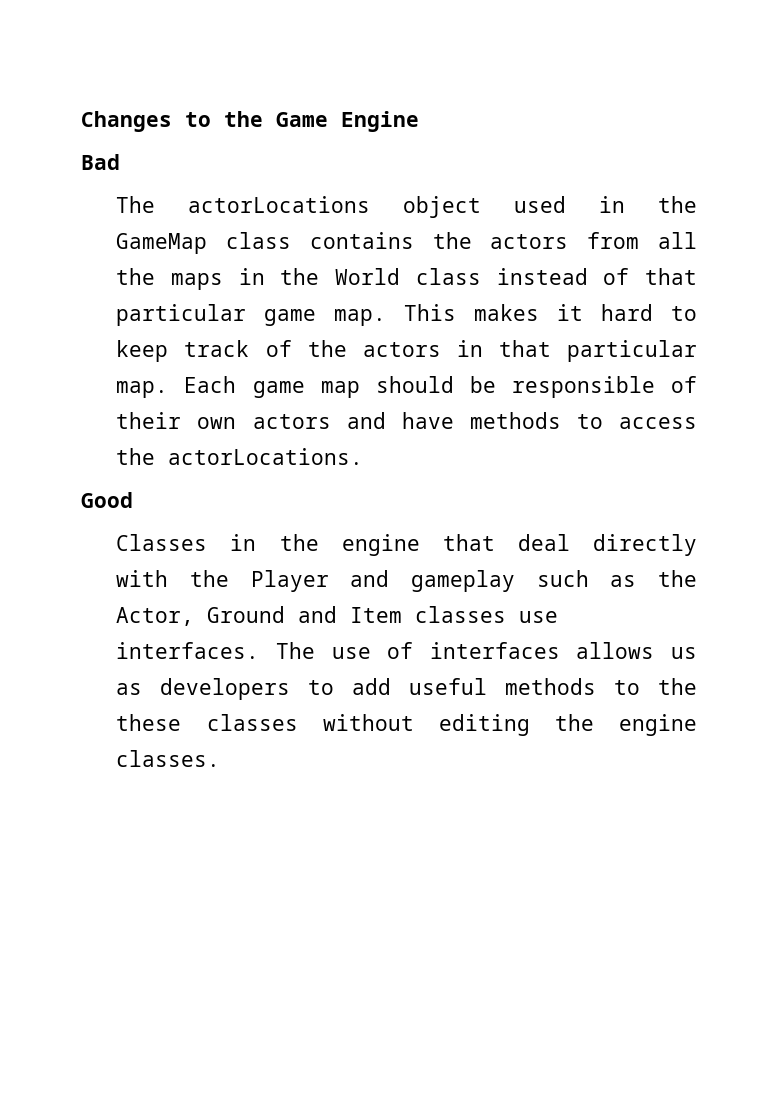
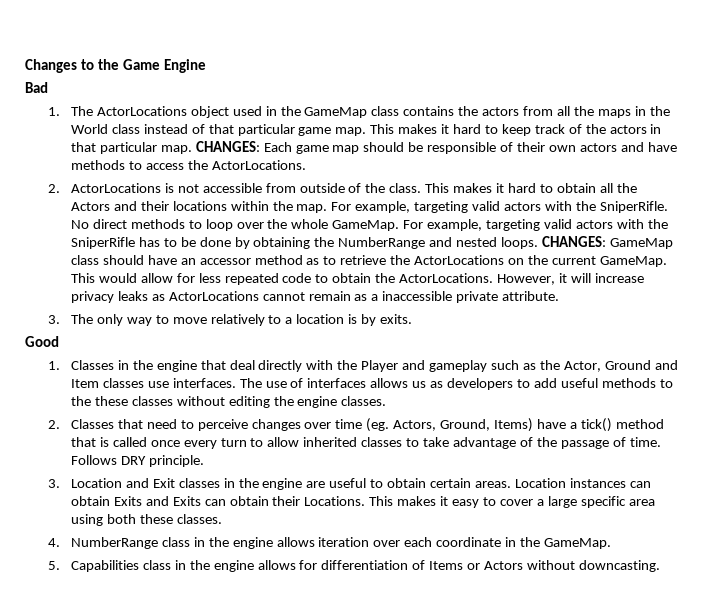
- The actorLocations object used in the GameMap class contains the actors from all the maps in the World class instead of that particular game map.
+ 1. The ActorLocations object used in the GameMap class contains the actors from all the maps in the World class instead of that particular game map.
- Each game map should be responsible of their own actors and have methods to access the actorLocations.
+ CHANGES: Each game map should be responsible of their own actors and have methods to access the ActorLocations.
+ 2. ActorLocations is not accessible from outside of the class. This makes it hard to obtain all the Actors and their locations within the map. For example, targeting valid actors with the SniperRifle. No direct methods to loop over the whole GameMap. For example, targeting valid actors with the SniperRifle has to be done by obtaining the NumberRange and nested loops. CHANGES: GameMap class should have an accessor method as to retrieve the ActorLocations on the current GameMap. This would allow for less repeated code to obtain the ActorLocations. However, it will increase privacy leaks as ActorLocations cannot remain as a inaccessible private attribute.
+ 3. The only way to move relatively to a location is by exits.
- Classes in the engine that deal directly with the Player and gameplay such as the Actor, Ground and Item classes use interfaces.
+ 1. Classes in the engine that deal directly with the Player and gameplay such as the Actor, Ground and Item classes use interfaces.
+ 2. Classes that need to perceive changes over time (eg. Actors, Ground, Items) have a tick() method that is called once every turn to allow inherited classes to take advantage of the passage of time. Follows DRY principle.
+ 3. Location and Exit classes in the engine are useful to obtain certain areas. Location instances can obtain Exits and Exits can obtain their Locations. This makes it easy to cover a large specific area using both these classes.
+ 4. NumberRange class in the engine allows iteration over each coordinate in the GameMap.
+ 5. Capabilities class in the engine allows for differentiation of Items or Actors without downcasting.

